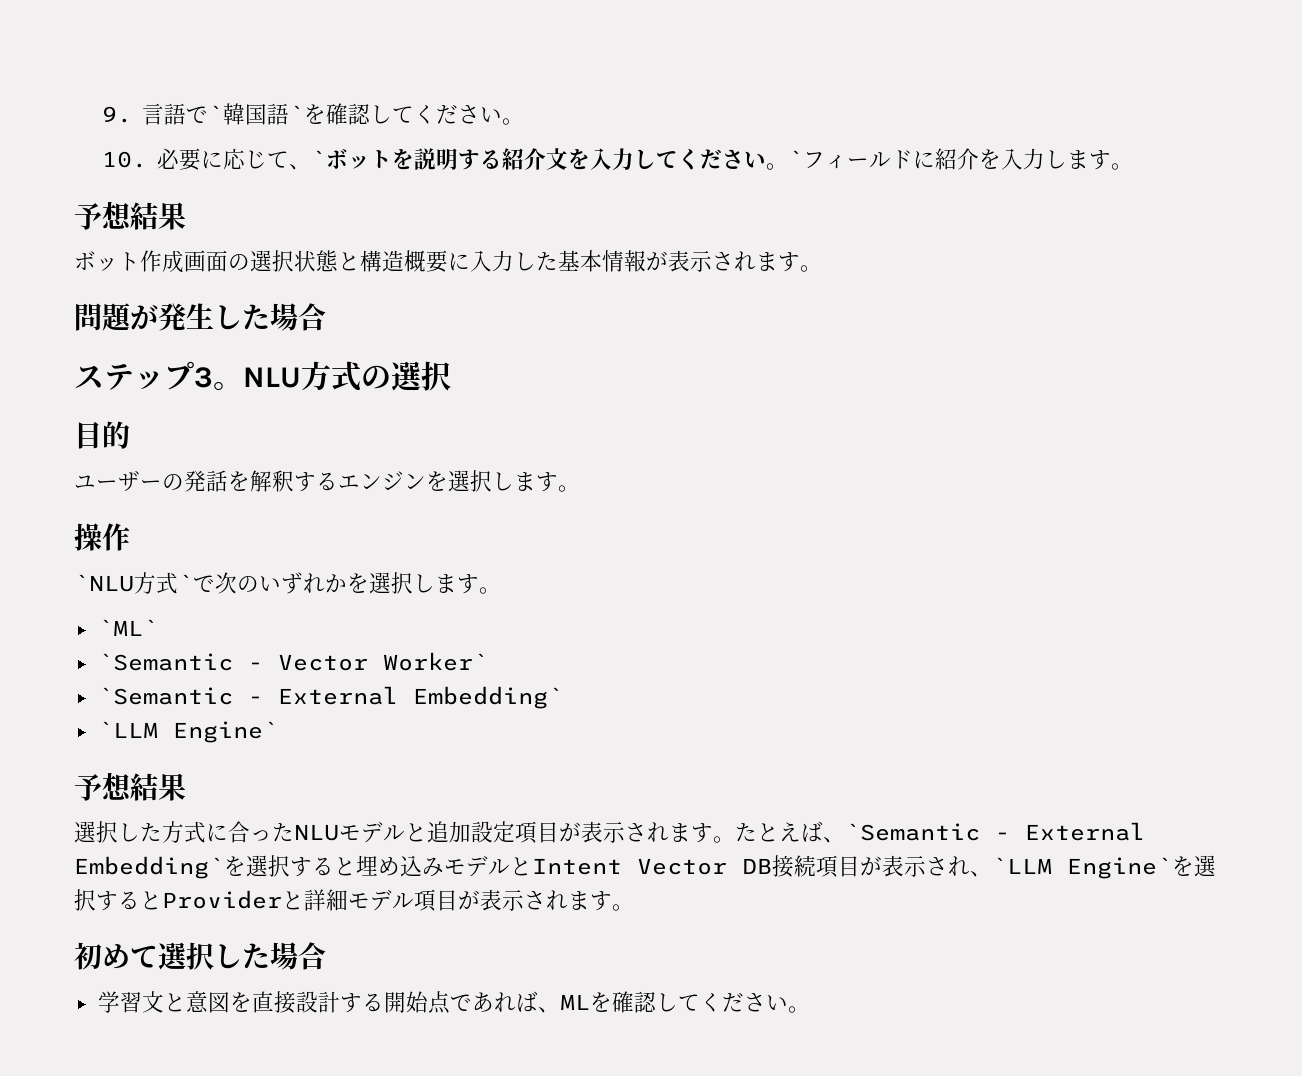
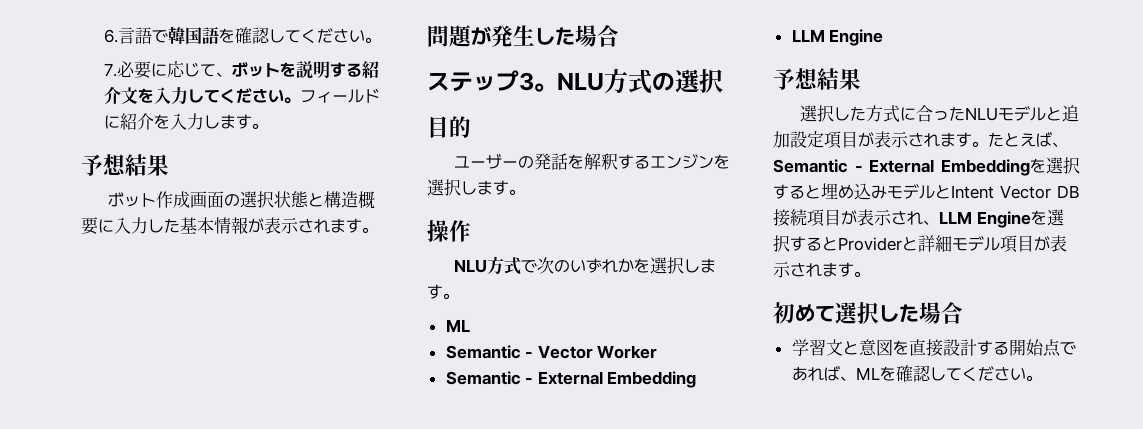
- 9.言語で`韓国語`を確認してください。
+ 6.言語で韓国語を確認してください。
- 10.必要に応じて、`ボットを説明する紹介文を入力してください。
+ 7.必要に応じて、ボットを説明する紹介文を入力してください。
- `フィールドに紹介を入力します。
+ フィールドに紹介を入力します。
- `NLU方式`で次のいずれかを選択します。
- `ML`
- `Semantic - Vector Worker`
- `Semantic - External Embedding`
- `LLM Engine`
+ NLU方式で次のいずれかを選択します。
+ ML
+ Semantic - Vector Worker
+ Semantic - External Embedding
+ LLM Engine
- たとえば、`Semantic - External Embedding`を選択すると埋め込みモデルとIntent Vector DB接続項目が表示され、`LLM Engine`を選択するとProviderと詳細モデル項目が表示されます。
+ たとえば、Semantic - External Embeddingを選択すると埋め込みモデルとIntent Vector DB接続項目が表示され、LLM Engineを選択するとProviderと詳細モデル項目が表示されます。

